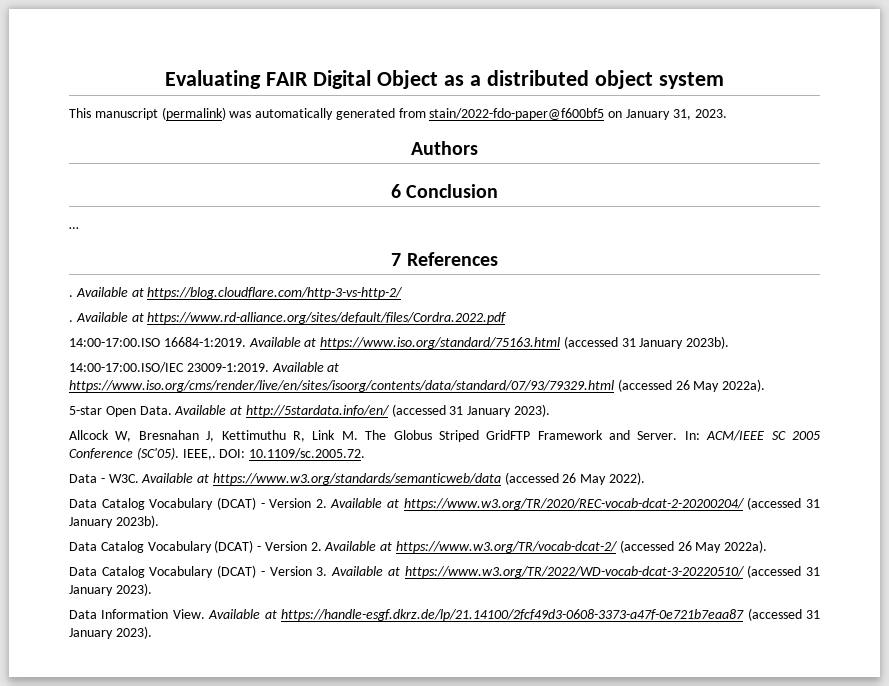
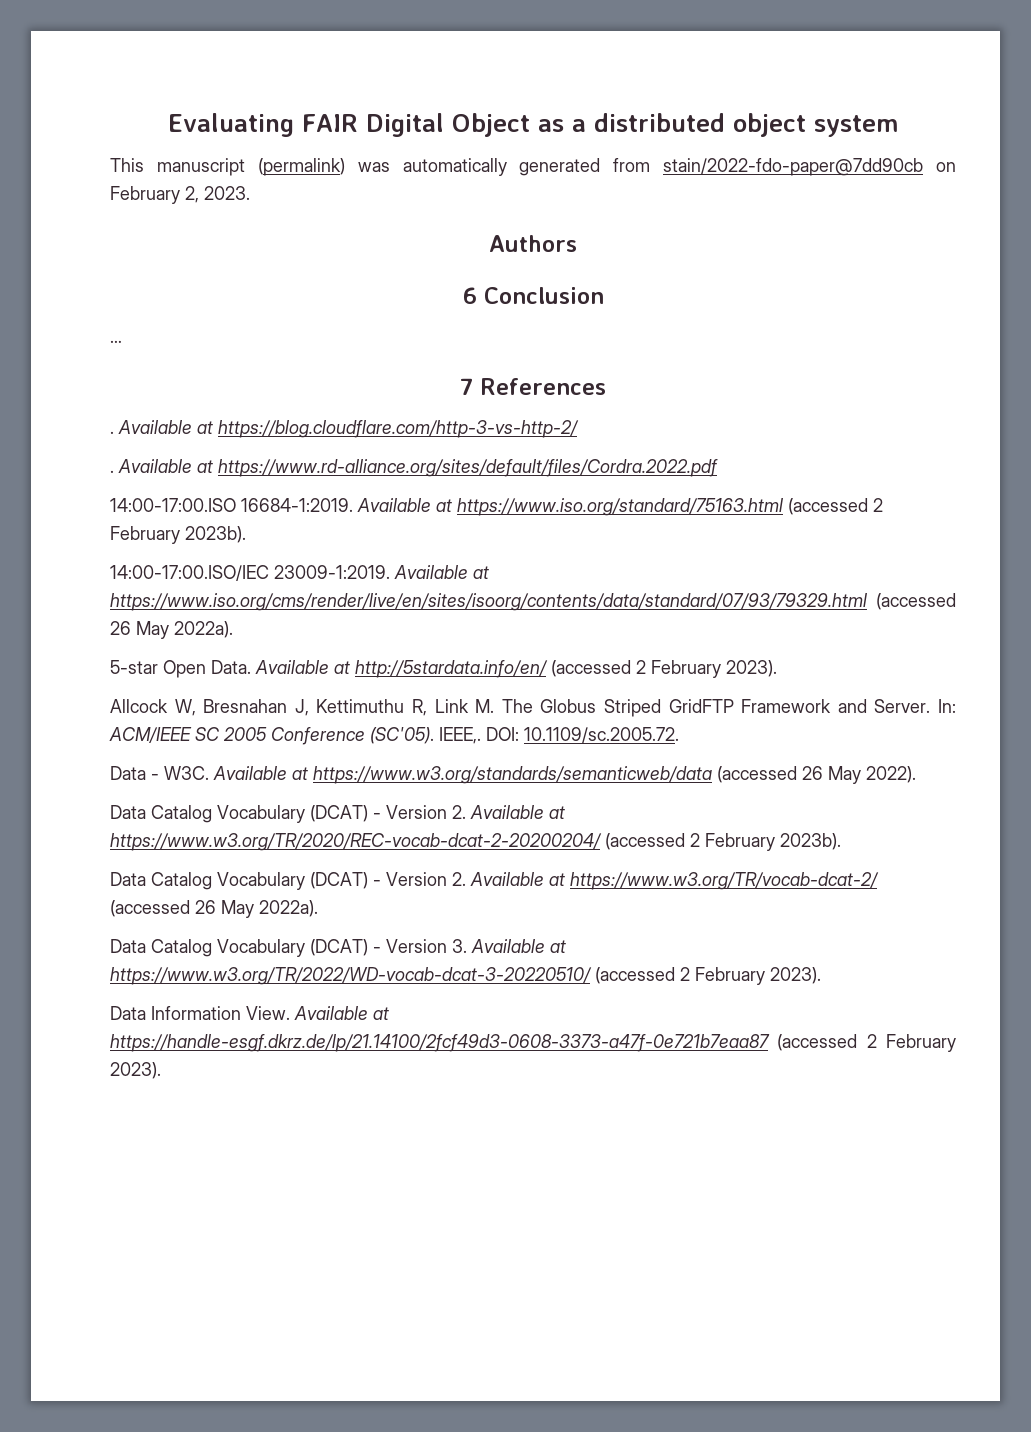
- This manuscript (permalink) was automatically generated from stain/2022-fdo-paper@f600bf5 on January 31, 2023.
+ This manuscript (permalink) was automatically generated from stain/2022-fdo-paper@7dd90cb on February 2, 2023.
- Available at https://www.iso.org/standard/75163.html (accessed 31 January 2023b).
+ Available at https://www.iso.org/standard/75163.html (accessed 2 February 2023b).
- Available at http://5stardata.info/en/ (accessed 31 January 2023).
+ Available at http://5stardata.info/en/ (accessed 2 February 2023).
- Data Catalog Vocabulary (DCAT) - Version 2. Available at https://www.w3.org/TR/2020/REC-vocab-dcat-2-20200204/ (accessed 31 January 2023b).
+ Data Catalog Vocabulary (DCAT) - Version 2. Available at https://www.w3.org/TR/2020/REC-vocab-dcat-2-20200204/ (accessed 2 February 2023b).
- Data Catalog Vocabulary (DCAT) - Version 3. Available at https://www.w3.org/TR/2022/WD-vocab-dcat-3-20220510/ (accessed 31 January 2023).
+ Data Catalog Vocabulary (DCAT) - Version 3. Available at https://www.w3.org/TR/2022/WD-vocab-dcat-3-20220510/ (accessed 2 February 2023).
- Available at https://handle-esgf.dkrz.de/lp/21.14100/2fcf49d3-0608-3373-a47f-0e721b7eaa87 (accessed 31 January 2023).
+ Available at https://handle-esgf.dkrz.de/lp/21.14100/2fcf49d3-0608-3373-a47f-0e721b7eaa87 (accessed 2 February 2023).

